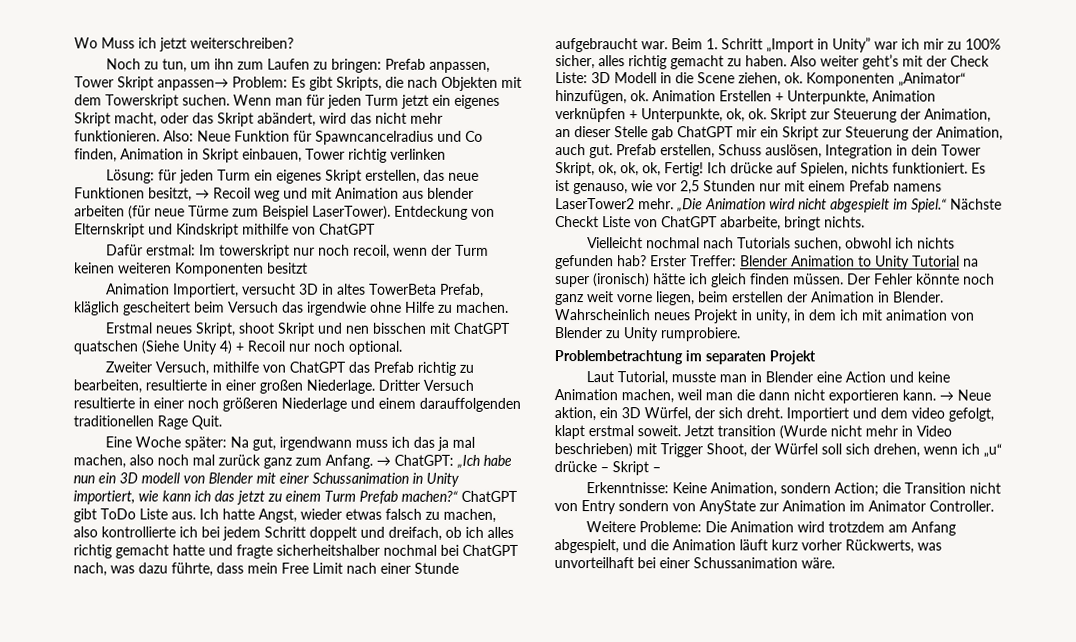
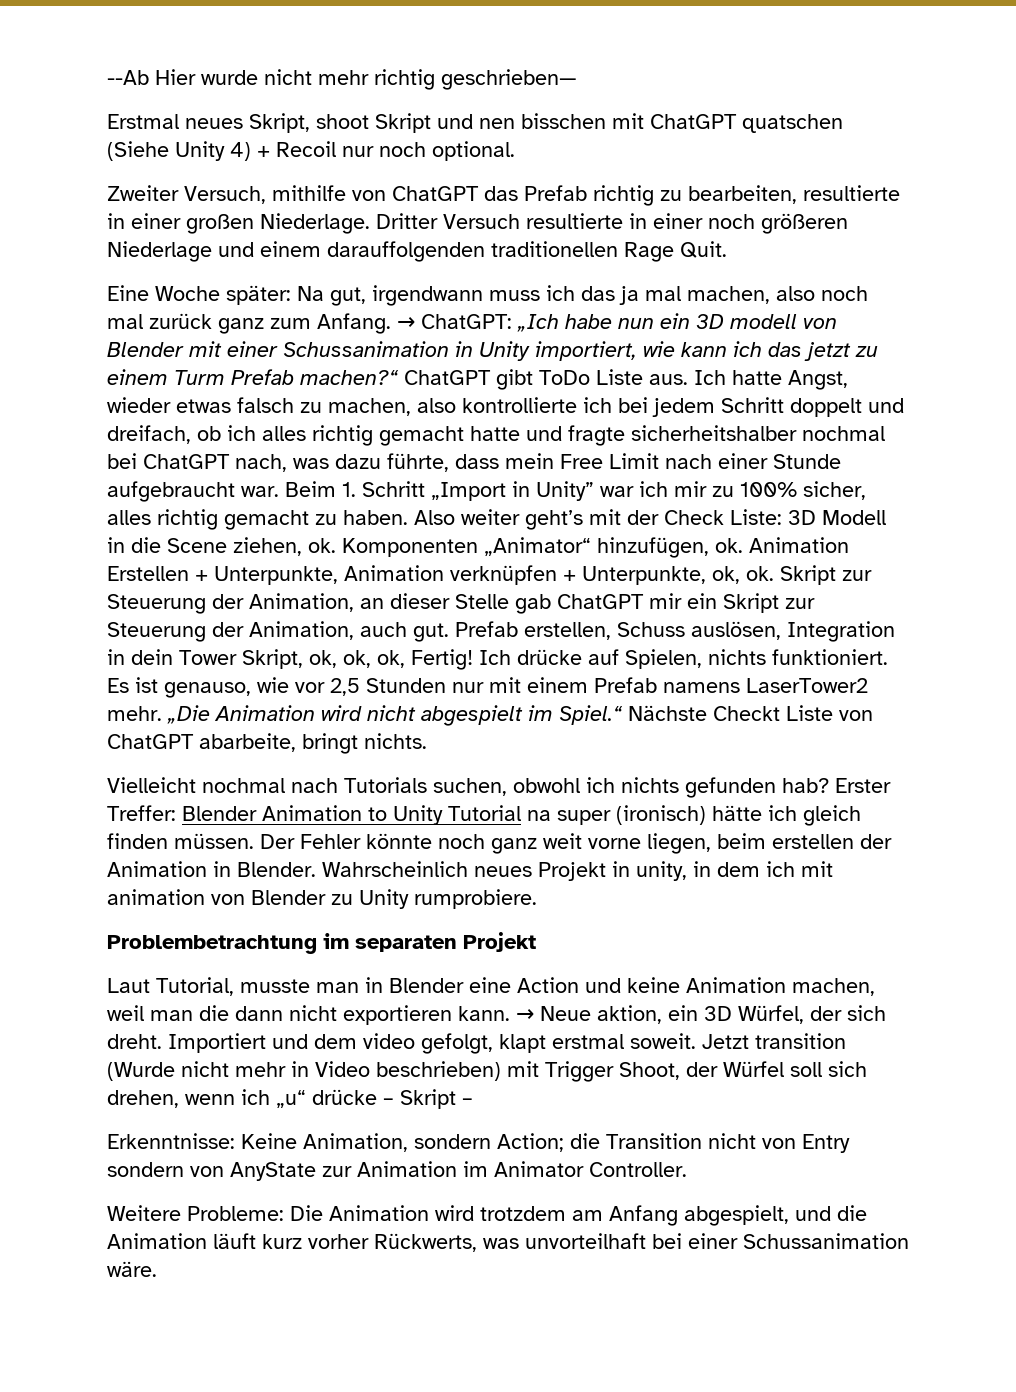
- Wo Muss ich jetzt weiterschreiben?
- Noch zu tun, um ihn zum Laufen zu bringen: Prefab anpassen, Tower Skript anpassen→ Problem: Es gibt Skripts, die nach Objekten mit dem Towerskript suchen. Wenn man für jeden Turm jetzt ein eigenes Skript macht, oder das Skript abändert, wird das nicht mehr funktionieren. Also: Neue Funktion für Spawncancelradius und Co finden, Animation in Skript einbauen, Tower richtig verlinken
- Lösung: für jeden Turm ein eigenes Skript erstellen, das neue Funktionen besitzt, → Recoil weg und mit Animation aus blender arbeiten (für neue Türme zum Beispiel LaserTower). Entdeckung von Elternskript und Kindskript mithilfe von ChatGPT
- Dafür erstmal: Im towerskript nur noch recoil, wenn der Turm keinen weiteren Komponenten besitzt
- Animation Importiert, versucht 3D in altes TowerBeta Prefab, kläglich gescheitert beim Versuch das irgendwie ohne Hilfe zu machen.
+ --Ab Hier wurde nicht mehr richtig geschrieben—

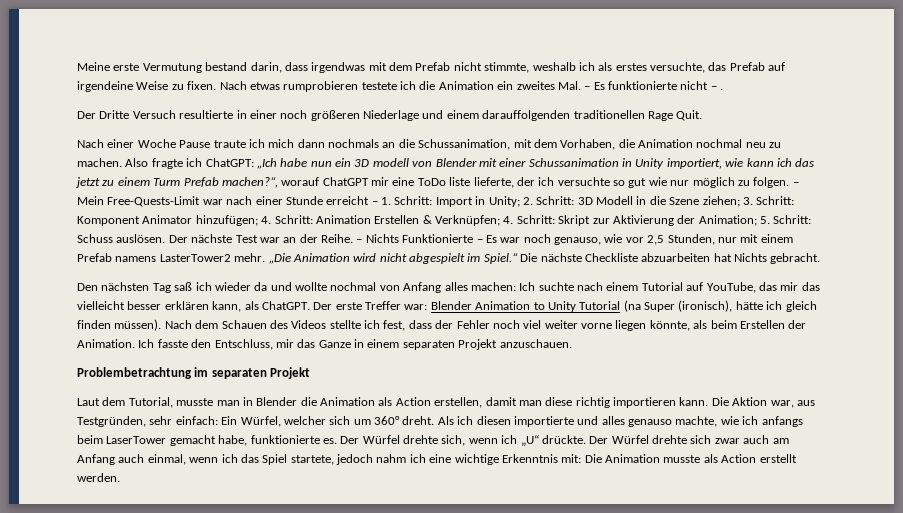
- --Ab Hier wurde nicht mehr richtig geschrieben—
- Erstmal neues Skript, shoot Skript und nen bisschen mit ChatGPT quatschen (Siehe Unity 4) + Recoil nur noch optional.
- Zweiter Versuch, mithilfe von ChatGPT das Prefab richtig zu bearbeiten, resultierte in einer großen Niederlage. Dritter Versuch resultierte in einer noch größeren Niederlage und einem darauffolgenden traditionellen Rage Quit.
+ Meine erste Vermutung bestand darin, dass irgendwas mit dem Prefab nicht stimmte, weshalb ich als erstes versuchte, das Prefab auf irgendeine Weise zu fixen. Nach etwas rumprobieren testete ich die Animation ein zweites Mal. – Es funktionierte nicht – .
+ Der Dritte Versuch resultierte in einer noch größeren Niederlage und einem darauffolgenden traditionellen Rage Quit.
- Eine Woche später: Na gut, irgendwann muss ich das ja mal machen, also noch mal zurück ganz zum Anfang. → ChatGPT: „Ich habe nun ein 3D modell von Blender mit einer Schussanimation in Unity importiert, wie kann ich das jetzt zu einem Turm Prefab machen?“ ChatGPT gibt ToDo Liste aus. Ich hatte Angst, wieder etwas falsch zu machen, also kontrollierte ich bei jedem Schritt doppelt und dreifach, ob ich alles richtig gemacht hatte und fragte sicherheitshalber nochmal bei ChatGPT nach, was dazu führte, dass mein Free Limit nach einer Stunde aufgebraucht war. Beim 1. Schritt „Import in Unity” war ich mir zu 100% sicher, alles richtig gemacht zu haben. Also weiter geht’s mit der Check Liste: 3D Modell in die Scene ziehen, ok. Komponenten „Animator“ hinzufügen, ok. Animation Erstellen + Unterpunkte, Animation verknüpfen + Unterpunkte, ok, ok. Skript zur Steuerung der Animation, an dieser Stelle gab ChatGPT mir ein Skript zur Steuerung der Animation, auch gut. Prefab erstellen, Schuss auslösen, Integration in dein Tower Skript, ok, ok, ok, Fertig! Ich drücke auf Spielen, nichts funktioniert. Es ist genauso, wie vor 2,5 Stunden nur mit einem Prefab namens LaserTower2 mehr.
+ Nach einer Woche Pause traute ich mich dann nochmals an die Schussanimation, mit dem Vorhaben, die Animation nochmal neu zu machen. Also fragte ich ChatGPT: „Ich habe nun ein 3D modell von Blender mit einer Schussanimation in Unity importiert, wie kann ich das jetzt zu einem Turm Prefab machen?“, worauf ChatGPT mir eine ToDo liste lieferte, der ich versuchte so gut wie nur möglich zu folgen. – Mein Free-Quests-Limit war nach einer Stunde erreicht – 1. Schritt: Import in Unity; 2. Schritt: 3D Modell in die Szene ziehen; 3. Schritt: Komponent Animator hinzufügen; 4. Schritt: Animation Erstellen & Verknüpfen; 4. Schritt: Skript zur Aktivierung der Animation; 5. Schritt: Schuss auslösen. Der nächste Test war an der Reihe. – Nichts Funktionierte – Es war noch genauso, wie vor 2,5 Stunden, nur mit einem Prefab namens LasterTower2 mehr.
- „Die Animation wird nicht abgespielt im Spiel.“ Nächste Checkt Liste von ChatGPT abarbeite, bringt nichts.
- Vielleicht nochmal nach Tutorials suchen, obwohl ich nichts gefunden hab? Erster Treffer: Blender Animation to Unity Tutorial na super (ironisch) hätte ich gleich finden müssen. Der Fehler könnte noch ganz weit vorne liegen, beim erstellen der Animation in Blender. Wahrscheinlich neues Projekt in unity, in dem ich mit animation von Blender zu Unity rumprobiere.
+ „Die Animation wird nicht abgespielt im Spiel.“ Die nächste Checkliste abzuarbeiten hat Nichts gebracht.
+ Den nächsten Tag saß ich wieder da und wollte nochmal von Anfang alles machen: Ich suchte nach einem Tutorial auf YouTube, das mir das vielleicht besser erklären kann, als ChatGPT. Der erste Treffer war: Blender Animation to Unity Tutorial (na Super (ironisch), hätte ich gleich finden müssen). Nach dem Schauen des Videos stellte ich fest, dass der Fehler noch viel weiter vorne liegen könnte, als beim Erstellen der Animation. Ich fasste den Entschluss, mir das Ganze in einem separaten Projekt anzuschauen.
- Laut Tutorial, musste man in Blender eine Action und keine Animation machen, weil man die dann nicht exportieren kann. → Neue aktion, ein 3D Würfel, der sich dreht. Importiert und dem video gefolgt, klapt erstmal soweit. Jetzt transition (Wurde nicht mehr in Video beschrieben) mit Trigger Shoot, der Würfel soll sich drehen, wenn ich „u“ drücke – Skript –
- Erkenntnisse: Keine Animation, sondern Action; die Transition nicht von Entry sondern von AnyState zur Animation im Animator Controller.
- Weitere Probleme: Die Animation wird trotzdem am Anfang abgespielt, und die Animation läuft kurz vorher Rückwerts, was unvorteilhaft bei einer Schussanimation wäre.
+ Laut dem Tutorial, musste man in Blender die Animation als Action erstellen, damit man diese richtig importieren kann. Die Aktion war, aus Testgründen, sehr einfach: Ein Würfel, welcher sich um 360° dreht. Als ich diesen importierte und alles genauso machte, wie ich anfangs beim LaserTower gemacht habe, funktionierte es. Der Würfel drehte sich, wenn ich „U“ drückte. Der Würfel drehte sich zwar auch am Anfang auch einmal, wenn ich das Spiel startete, jedoch nahm ich eine wichtige Erkenntnis mit: Die Animation musste als Action erstellt werden.

